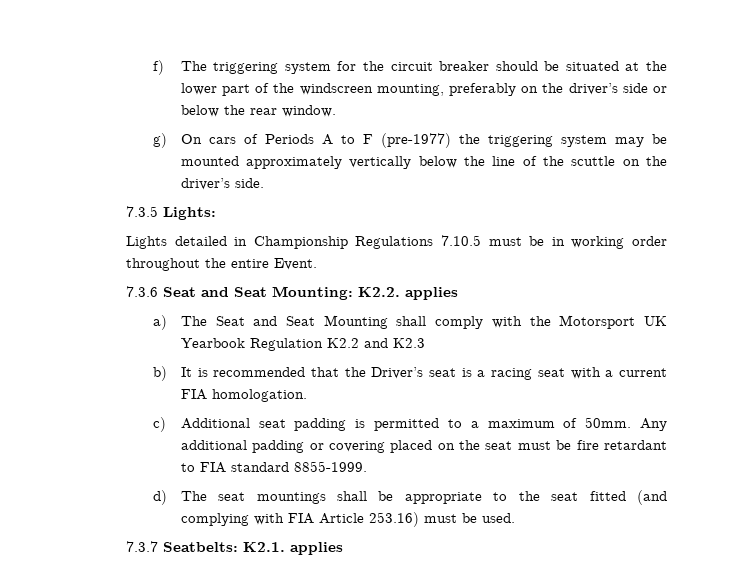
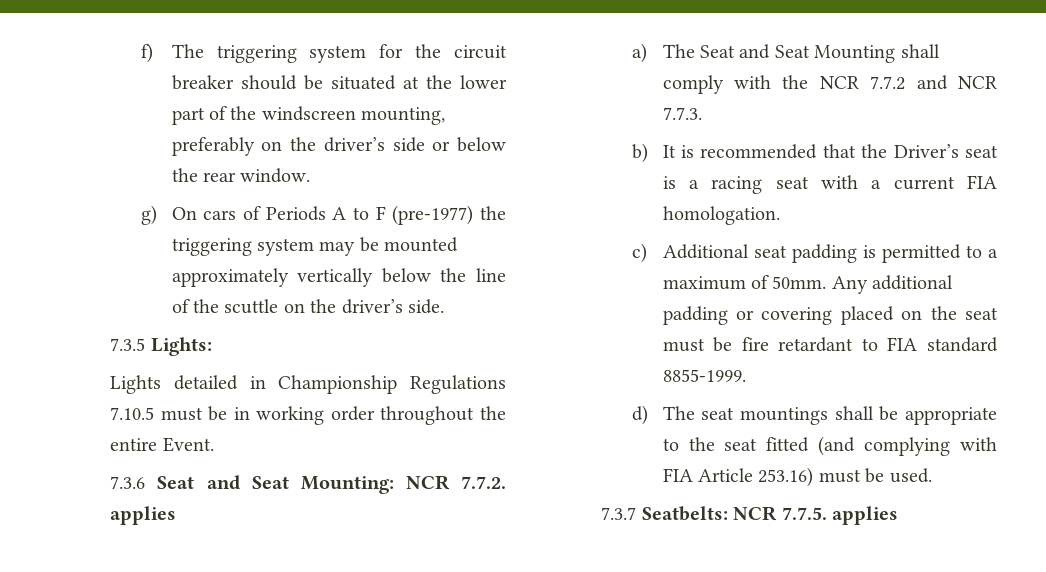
- 7.3.6 Seat and Seat Mounting: K2.2. applies
+ 7.3.6 Seat and Seat Mounting: NCR 7.7.2. applies
- a) The Seat and Seat Mounting shall comply with the Motorsport UK Yearbook Regulation K2.2 and K2.3
+ a) The Seat and Seat Mounting shall comply with the NCR 7.7.2 and NCR 7.7.3.
- 7.3.7 Seatbelts: K2.1. applies
+ 7.3.7 Seatbelts: NCR 7.7.5. applies

